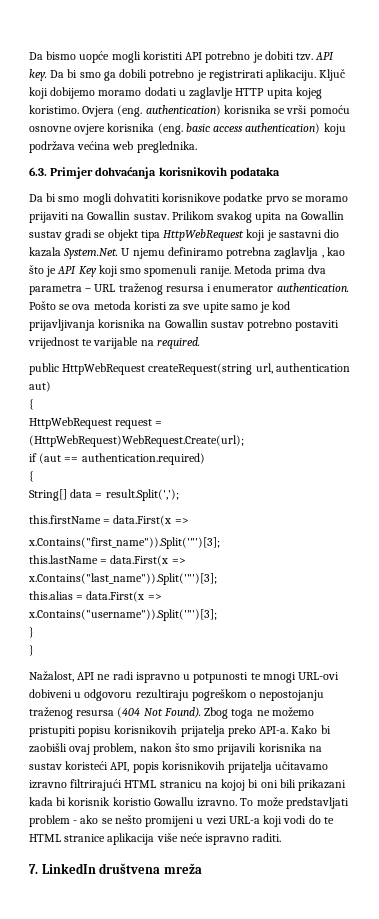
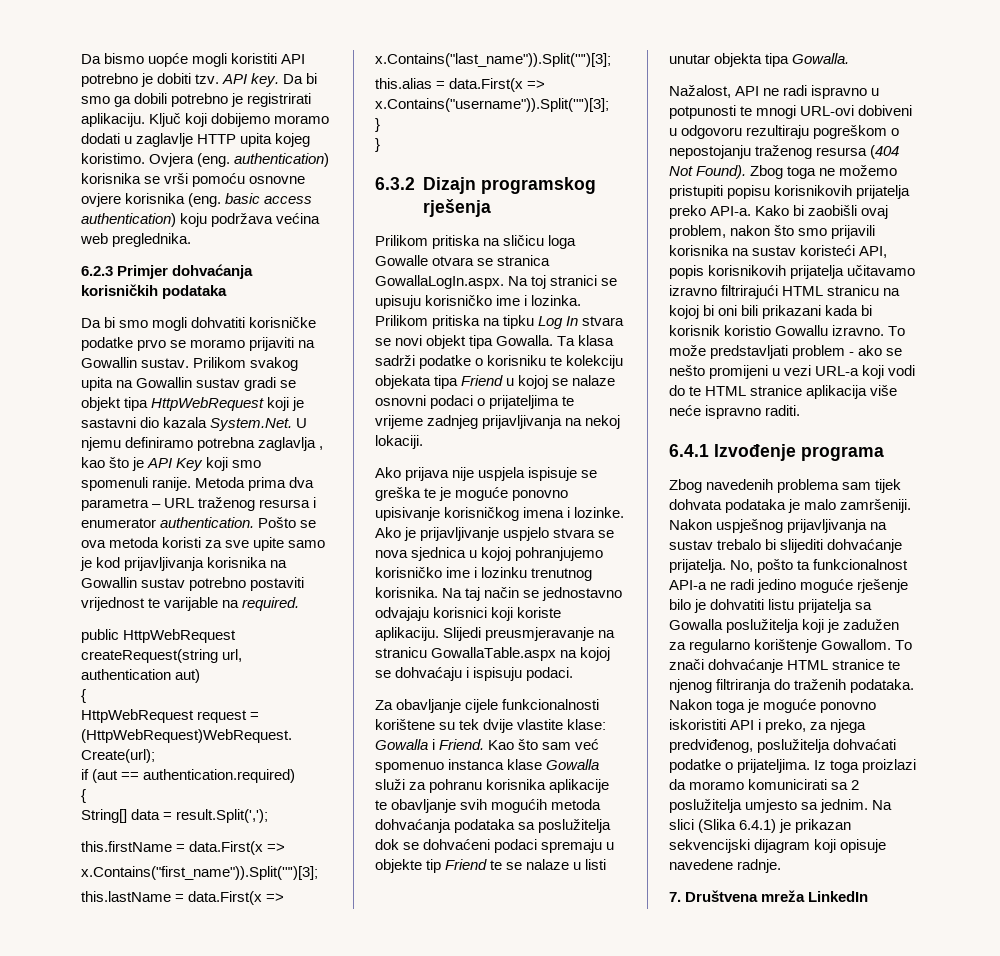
- 6.3. Primjer dohvaćanja korisnikovih podataka
+ 6.2.3 Primjer dohvaćanja korisničkih podataka
- Da bi smo mogli dohvatiti korisnikove podatke prvo se moramo prijaviti na Gowallin sustav.
+ Da bi smo mogli dohvatiti korisničke podatke prvo se moramo prijaviti na Gowallin sustav.
+ 6.3.2 Dizajn programskog rješenja
+ Prilikom pritiska na sličicu loga Gowalle otvara se stranica GowallaLogIn.aspx. Na toj stranici se upisuju korisničko ime i lozinka. Prilikom pritiska na tipku Log In stvara se novi objekt tipa Gowalla. Ta klasa sadrži podatke o korisniku te kolekciju objekata tipa Friend u kojoj se nalaze osnovni podaci o prijateljima te vrijeme zadnjeg prijavljivanja na nekoj lokaciji.
+ Ako prijava nije uspjela ispisuje se greška te je moguće ponovno upisivanje korisničkog imena i lozinke. Ako je prijavljivanje uspjelo stvara se nova sjednica u kojoj pohranjujemo korisničko ime i lozinku trenutnog korisnika. Na taj način se jednostavno odvajaju korisnici koji koriste aplikaciju. Slijedi preusmjeravanje na stranicu GowallaTable.aspx na kojoj se dohvaćaju i ispisuju podaci.
+ Za obavljanje cijele funkcionalnosti korištene su tek dvije vlastite klase: Gowalla i Friend. Kao što sam već spomenuo instanca klase Gowalla služi za pohranu korisnika aplikacije te obavljanje svih mogućih metoda dohvaćanja podataka sa poslužitelja dok se dohvaćeni podaci spremaju u objekte tip Friend te se nalaze u listi unutar objekta tipa Gowalla.
- 7. LinkedIn društvena mreža
+ 6.4.1 Izvođenje programa
+ Zbog navedenih problema sam tijek dohvata podataka je malo zamršeniji. Nakon uspješnog prijavljivanja na sustav trebalo bi slijediti dohvaćanje prijatelja. No, pošto ta funkcionalnost API-a ne radi jedino moguće rješenje bilo je dohvatiti listu prijatelja sa Gowalla poslužitelja koji je zadužen za regularno korištenje Gowallom. To znači dohvaćanje HTML stranice te njenog filtriranja do traženih podataka. Nakon toga je moguće ponovno iskoristiti API i preko, za njega predviđenog, poslužitelja dohvaćati podatke o prijateljima. Iz toga proizlazi da moramo komunicirati sa 2 poslužitelja umjesto sa jednim. Na slici (Slika 6.4.1) je prikazan sekvencijski dijagram koji opisuje navedene radnje.
+ 7. Društvena mreža LinkedIn

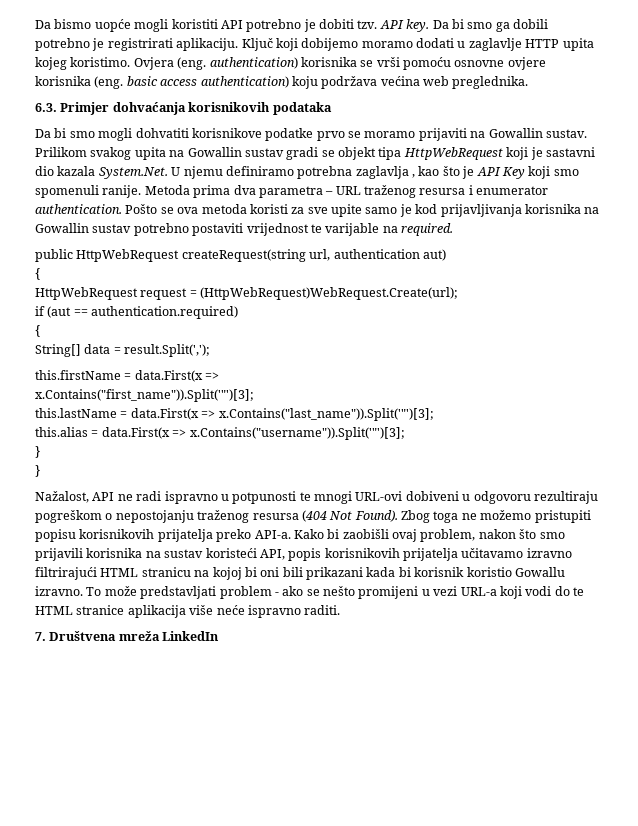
- 6.2.3 Primjer dohvaćanja korisničkih podataka
+ 6.3. Primjer dohvaćanja korisnikovih podataka
- Da bi smo mogli dohvatiti korisničke podatke prvo se moramo prijaviti na Gowallin sustav.
+ Da bi smo mogli dohvatiti korisnikove podatke prvo se moramo prijaviti na Gowallin sustav.
- 6.3.2 Dizajn programskog rješenja
- Prilikom pritiska na sličicu loga Gowalle otvara se stranica GowallaLogIn.aspx. Na toj stranici se upisuju korisničko ime i lozinka. Prilikom pritiska na tipku Log In stvara se novi objekt tipa Gowalla. Ta klasa sadrži podatke o korisniku te kolekciju objekata tipa Friend u kojoj se nalaze osnovni podaci o prijateljima te vrijeme zadnjeg prijavljivanja na nekoj lokaciji.
- Ako prijava nije uspjela ispisuje se greška te je moguće ponovno upisivanje korisničkog imena i lozinke. Ako je prijavljivanje uspjelo stvara se nova sjednica u kojoj pohranjujemo korisničko ime i lozinku trenutnog korisnika. Na taj način se jednostavno odvajaju korisnici koji koriste aplikaciju. Slijedi preusmjeravanje na stranicu GowallaTable.aspx na kojoj se dohvaćaju i ispisuju podaci.
- Za obavljanje cijele funkcionalnosti korištene su tek dvije vlastite klase: Gowalla i Friend. Kao što sam već spomenuo instanca klase Gowalla služi za pohranu korisnika aplikacije te obavljanje svih mogućih metoda dohvaćanja podataka sa poslužitelja dok se dohvaćeni podaci spremaju u objekte tip Friend te se nalaze u listi unutar objekta tipa Gowalla.
- 6.4.1 Izvođenje programa
- Zbog navedenih problema sam tijek dohvata podataka je malo zamršeniji. Nakon uspješnog prijavljivanja na sustav trebalo bi slijediti dohvaćanje prijatelja. No, pošto ta funkcionalnost API-a ne radi jedino moguće rješenje bilo je dohvatiti listu prijatelja sa Gowalla poslužitelja koji je zadužen za regularno korištenje Gowallom. To znači dohvaćanje HTML stranice te njenog filtriranja do traženih podataka. Nakon toga je moguće ponovno iskoristiti API i preko, za njega predviđenog, poslužitelja dohvaćati podatke o prijateljima. Iz toga proizlazi da moramo komunicirati sa 2 poslužitelja umjesto sa jednim. Na slici (Slika 6.4.1) je prikazan sekvencijski dijagram koji opisuje navedene radnje.

